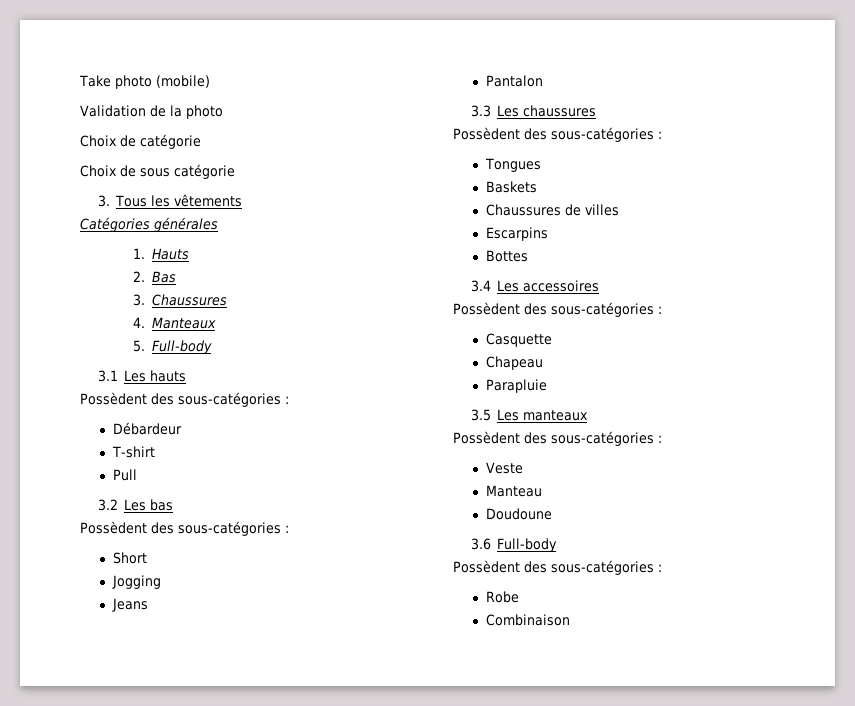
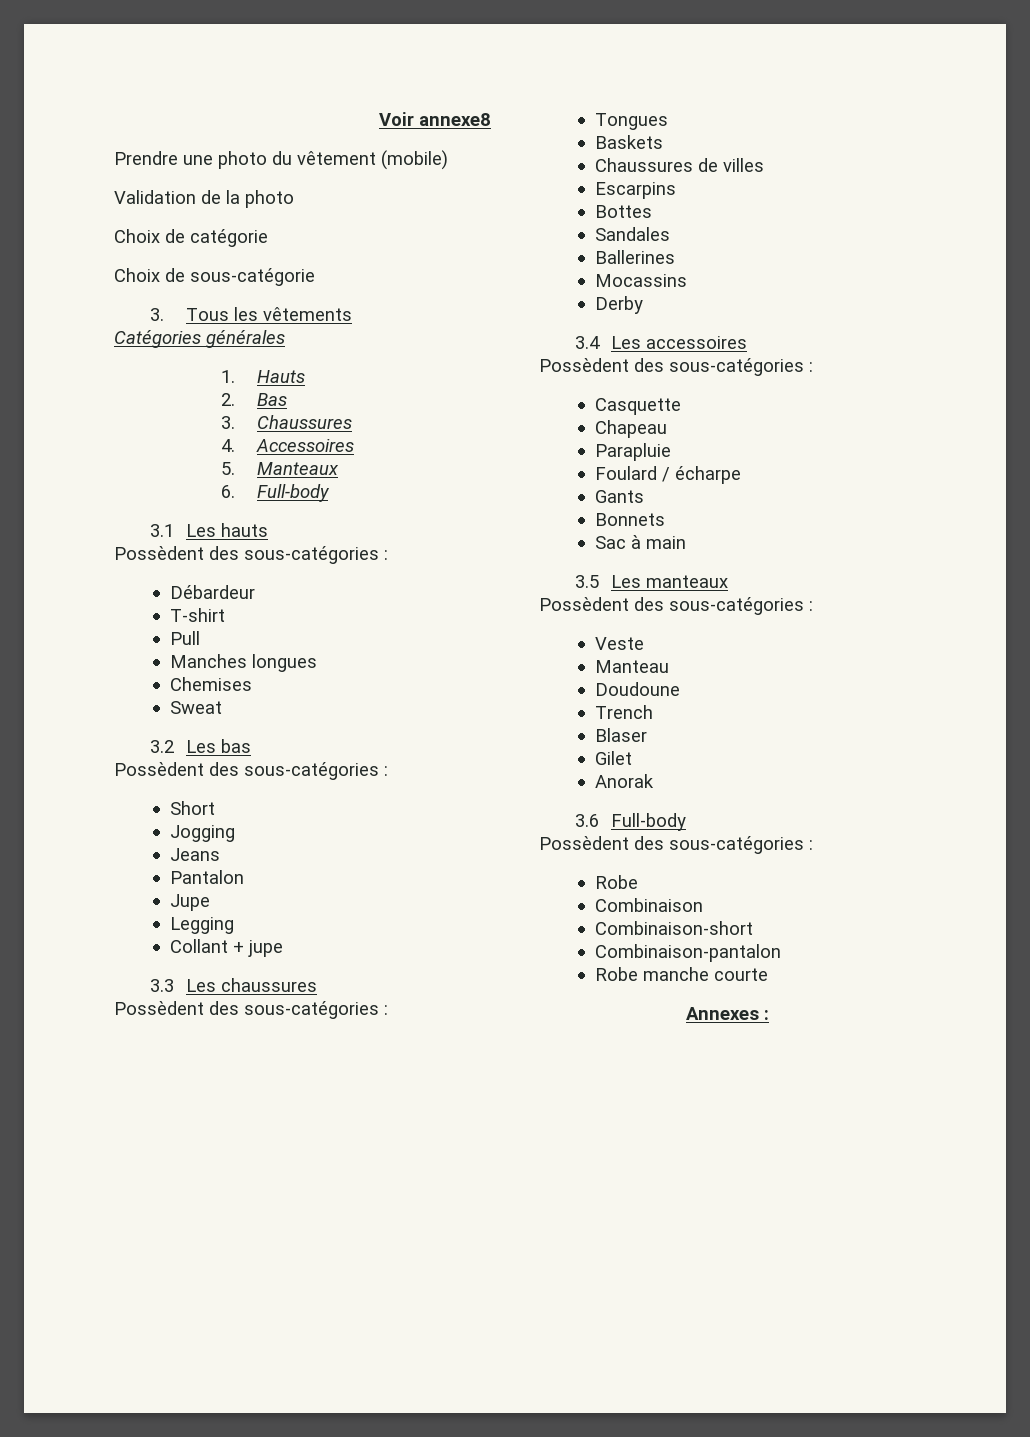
- Take photo (mobile)
+ Voir annexe8
+ Prendre une photo du vêtement (mobile)
- Choix de sous catégorie
+ Choix de sous-catégorie
- 4. Manteaux
+ 4. Accessoires
+ 5. Manteaux
- 5. Full-body
+ 6. Full-body
+ Manches longues
+ Chemises
+ Sweat
+ Jupe
+ Legging
+ Collant + jupe
+ Sandales
+ Ballerines
+ Mocassins
+ Derby
+ Foulard / écharpe
+ Gants
+ Bonnets
+ Sac à main
+ Trench
+ Blaser
+ Gilet
+ Anorak
+ Combinaison-short
+ Combinaison-pantalon
+ Robe manche courte
+ Annexes :

